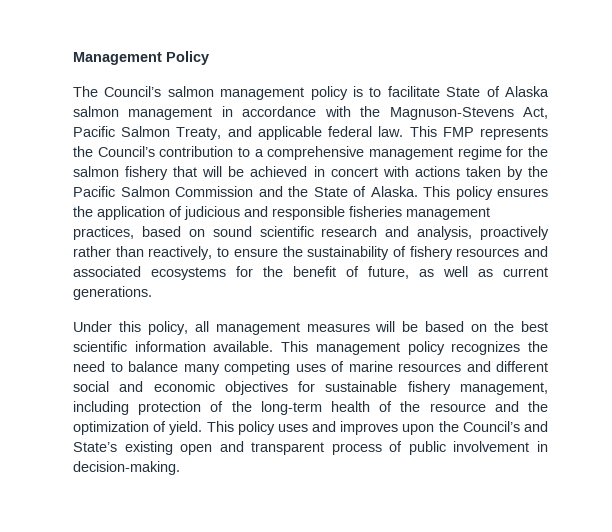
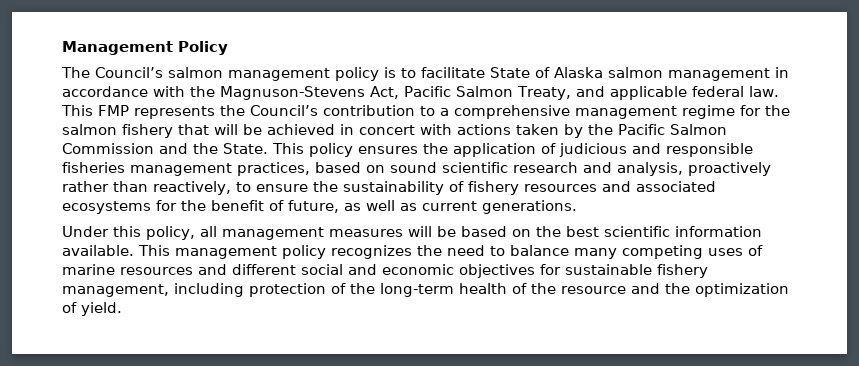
- This FMP represents the Council’s contribution to a comprehensive management regime for the salmon fishery that will be achieved in concert with actions taken by the Pacific Salmon Commission and the State of Alaska.
+ This FMP represents the Council’s contribution to a comprehensive management regime for the salmon fishery that will be achieved in concert with actions taken by the Pacific Salmon Commission and the State.
- This policy uses and improves upon the Council’s and State’s existing open and transparent process of public involvement in decision-making.

